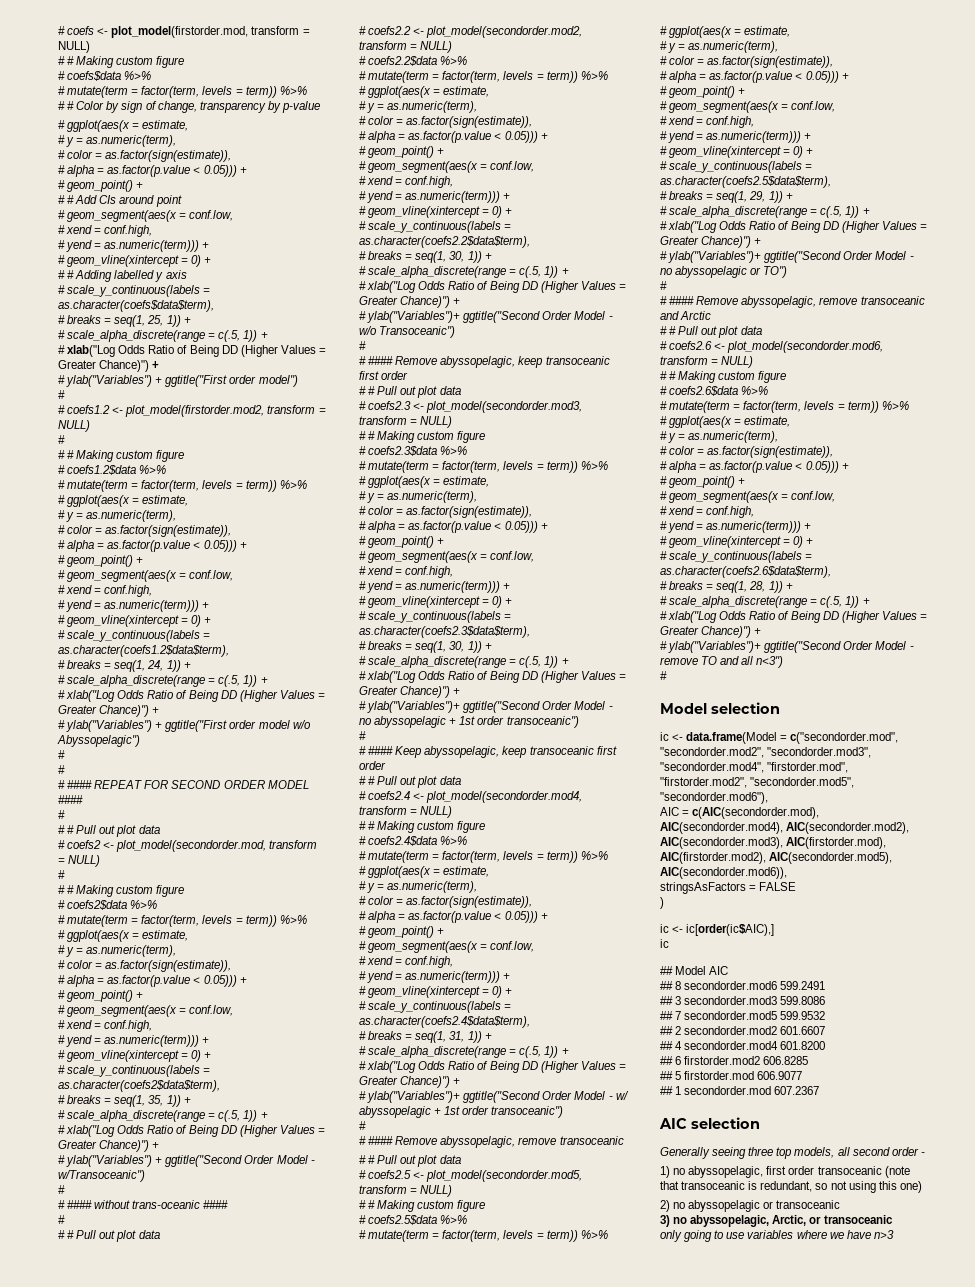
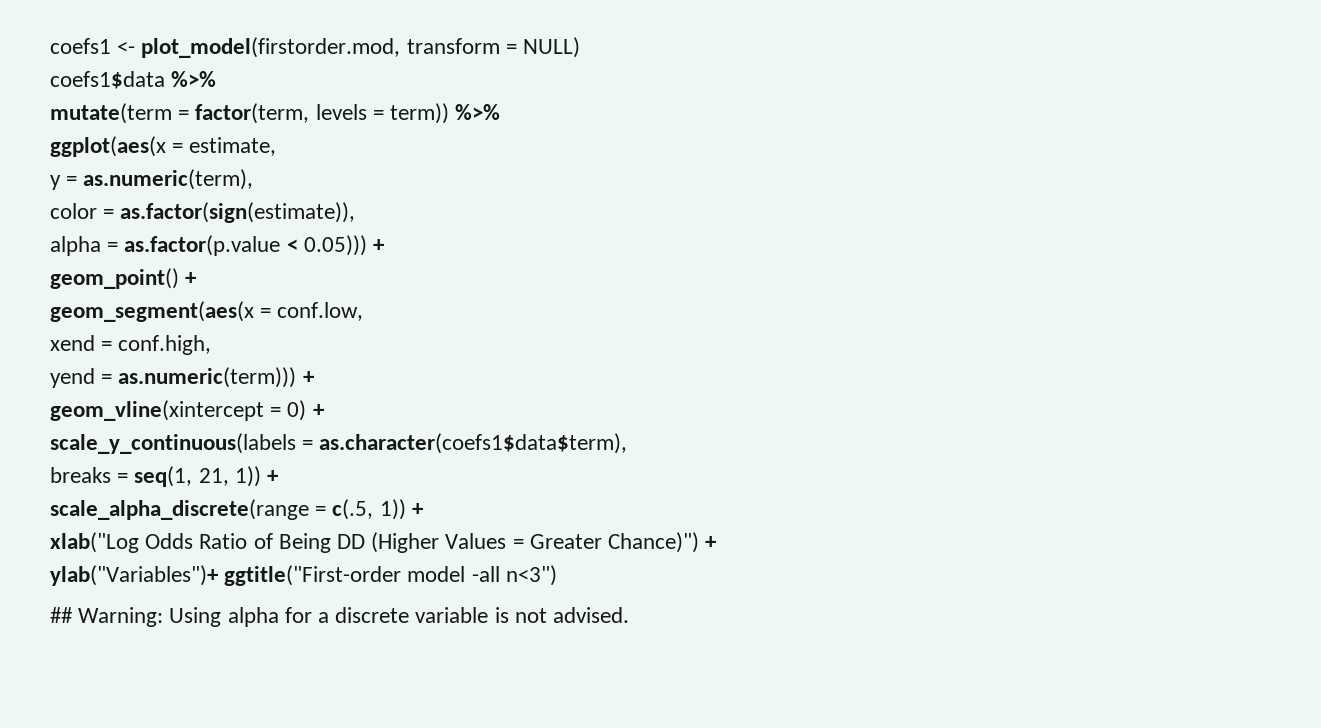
- # coefs <- plot_model(firstorder.mod, transform = NULL)
- # # Making custom figure
- # coefs$data %>%
- # mutate(term = factor(term, levels = term)) %>%
- # # Color by sign of change, transparency by p-value
- # ggplot(aes(x = estimate,
- # y = as.numeric(term),
- # color = as.factor(sign(estimate)),
- # alpha = as.factor(p.value < 0.05))) +
- # geom_point() +
- # # Add CIs around point
- # geom_segment(aes(x = conf.low,
- # xend = conf.high,
- # yend = as.numeric(term))) +
- # geom_vline(xintercept = 0) +
- # # Adding labelled y axis
- # scale_y_continuous(labels = as.character(coefs$data$term),
- # breaks = seq(1, 25, 1)) +
- # scale_alpha_discrete(range = c(.5, 1)) +
- # xlab("Log Odds Ratio of Being DD (Higher Values = Greater Chance)") +
+ coefs1 <- plot_model(firstorder.mod, transform = NULL)
+ coefs1$data %>%
+ mutate(term = factor(term, levels = term)) %>%
+ ggplot(aes(x = estimate,
+ y = as.numeric(term),
+ color = as.factor(sign(estimate)),
+ alpha = as.factor(p.value < 0.05))) +
+ geom_point() +
+ geom_segment(aes(x = conf.low,
+ xend = conf.high,
+ yend = as.numeric(term))) +
+ geom_vline(xintercept = 0) +
+ scale_y_continuous(labels = as.character(coefs1$data$term),
+ breaks = seq(1, 21, 1)) +
+ scale_alpha_discrete(range = c(.5, 1)) +
+ xlab("Log Odds Ratio of Being DD (Higher Values = Greater Chance)") +
- # ylab("Variables") + ggtitle("First order model")
- #
- # coefs1.2 <- plot_model(firstorder.mod2, transform = NULL)
- #
- # # Making custom figure
- # coefs1.2$data %>%
- # mutate(term = factor(term, levels = term)) %>%
- # ggplot(aes(x = estimate,
- # y = as.numeric(term),
- # color = as.factor(sign(estimate)),
- # alpha = as.factor(p.value < 0.05))) +
- # geom_point() +
- # geom_segment(aes(x = conf.low,
- # xend = conf.high,
- # yend = as.numeric(term))) +
- # geom_vline(xintercept = 0) +
- # scale_y_continuous(labels = as.character(coefs1.2$data$term),
- # breaks = seq(1, 24, 1)) +
- # scale_alpha_discrete(range = c(.5, 1)) +
- # xlab("Log Odds Ratio of Being DD (Higher Values = Greater Chance)") +
- # ylab("Variables") + ggtitle("First order model w/o Abyssopelagic")
- #
- #
- # #### REPEAT FOR SECOND ORDER MODEL ####
- #
- # # Pull out plot data
- # coefs2 <- plot_model(secondorder.mod, transform = NULL)
- #
- # # Making custom figure
- # coefs2$data %>%
- # mutate(term = factor(term, levels = term)) %>%
- # ggplot(aes(x = estimate,
- # y = as.numeric(term),
- # color = as.factor(sign(estimate)),
- # alpha = as.factor(p.value < 0.05))) +
- # geom_point() +
- # geom_segment(aes(x = conf.low,
- # xend = conf.high,
- # yend = as.numeric(term))) +
- # geom_vline(xintercept = 0) +
- # scale_y_continuous(labels = as.character(coefs2$data$term),
- # breaks = seq(1, 35, 1)) +
- # scale_alpha_discrete(range = c(.5, 1)) +
- # xlab("Log Odds Ratio of Being DD (Higher Values = Greater Chance)") +
- # ylab("Variables") + ggtitle("Second Order Model - w/Transoceanic")
- #
- # #### without trans-oceanic ####
- #
- # # Pull out plot data
- # coefs2.2 <- plot_model(secondorder.mod2, transform = NULL)
- # coefs2.2$data %>%
- # mutate(term = factor(term, levels = term)) %>%
- # ggplot(aes(x = estimate,
- # y = as.numeric(term),
- # color = as.factor(sign(estimate)),
- # alpha = as.factor(p.value < 0.05))) +
- # geom_point() +
- # geom_segment(aes(x = conf.low,
- # xend = conf.high,
- # yend = as.numeric(term))) +
- # geom_vline(xintercept = 0) +
- # scale_y_continuous(labels = as.character(coefs2.2$data$term),
- # breaks = seq(1, 30, 1)) +
- # scale_alpha_discrete(range = c(.5, 1)) +
- # xlab("Log Odds Ratio of Being DD (Higher Values = Greater Chance)") +
- # ylab("Variables")+ ggtitle("Second Order Model - w/o Transoceanic")
- #
- # #### Remove abyssopelagic, keep transoceanic first order
- # # Pull out plot data
- # coefs2.3 <- plot_model(secondorder.mod3, transform = NULL)
- # # Making custom figure
- # coefs2.3$data %>%
- # mutate(term = factor(term, levels = term)) %>%
- # ggplot(aes(x = estimate,
- # y = as.numeric(term),
- # color = as.factor(sign(estimate)),
- # alpha = as.factor(p.value < 0.05))) +
- # geom_point() +
- # geom_segment(aes(x = conf.low,
- # xend = conf.high,
- # yend = as.numeric(term))) +
- # geom_vline(xintercept = 0) +
- # scale_y_continuous(labels = as.character(coefs2.3$data$term),
- # breaks = seq(1, 30, 1)) +
- # scale_alpha_discrete(range = c(.5, 1)) +
- # xlab("Log Odds Ratio of Being DD (Higher Values = Greater Chance)") +
- # ylab("Variables")+ ggtitle("Second Order Model - no abyssopelagic + 1st order transoceanic")
- #
- # #### Keep abyssopelagic, keep transoceanic first order
- # # Pull out plot data
- # coefs2.4 <- plot_model(secondorder.mod4, transform = NULL)
- # # Making custom figure
- # coefs2.4$data %>%
- # mutate(term = factor(term, levels = term)) %>%
- # ggplot(aes(x = estimate,
- # y = as.numeric(term),
- # color = as.factor(sign(estimate)),
- # alpha = as.factor(p.value < 0.05))) +
- # geom_point() +
- # geom_segment(aes(x = conf.low,
- # xend = conf.high,
- # yend = as.numeric(term))) +
- # geom_vline(xintercept = 0) +
- # scale_y_continuous(labels = as.character(coefs2.4$data$term),
- # breaks = seq(1, 31, 1)) +
- # scale_alpha_discrete(range = c(.5, 1)) +
- # xlab("Log Odds Ratio of Being DD (Higher Values = Greater Chance)") +
- # ylab("Variables")+ ggtitle("Second Order Model - w/ abyssopelagic + 1st order transoceanic")
- #
- # #### Remove abyssopelagic, remove transoceanic
- # # Pull out plot data
- # coefs2.5 <- plot_model(secondorder.mod5, transform = NULL)
- # # Making custom figure
- # coefs2.5$data %>%
- # mutate(term = factor(term, levels = term)) %>%
- # ggplot(aes(x = estimate,
- # y = as.numeric(term),
- # color = as.factor(sign(estimate)),
- # alpha = as.factor(p.value < 0.05))) +
- # geom_point() +
- # geom_segment(aes(x = conf.low,
- # xend = conf.high,
- # yend = as.numeric(term))) +
- # geom_vline(xintercept = 0) +
- # scale_y_continuous(labels = as.character(coefs2.5$data$term),
- # breaks = seq(1, 29, 1)) +
- # scale_alpha_discrete(range = c(.5, 1)) +
- # xlab("Log Odds Ratio of Being DD (Higher Values = Greater Chance)") +
- # ylab("Variables")+ ggtitle("Second Order Model - no abyssopelagic or TO")
- #
- # #### Remove abyssopelagic, remove transoceanic and Arctic
- # # Pull out plot data
- # coefs2.6 <- plot_model(secondorder.mod6, transform = NULL)
- # # Making custom figure
- # coefs2.6$data %>%
- # mutate(term = factor(term, levels = term)) %>%
- # ggplot(aes(x = estimate,
- # y = as.numeric(term),
- # color = as.factor(sign(estimate)),
- # alpha = as.factor(p.value < 0.05))) +
- # geom_point() +
- # geom_segment(aes(x = conf.low,
- # xend = conf.high,
- # yend = as.numeric(term))) +
- # geom_vline(xintercept = 0) +
- # scale_y_continuous(labels = as.character(coefs2.6$data$term),
- # breaks = seq(1, 28, 1)) +
- # scale_alpha_discrete(range = c(.5, 1)) +
- # xlab("Log Odds Ratio of Being DD (Higher Values = Greater Chance)") +
- # ylab("Variables")+ ggtitle("Second Order Model - remove TO and all n<3")
- #
- Model selection
- ic <- data.frame(Model = c("secondorder.mod", "secondorder.mod2", "secondorder.mod3", "secondorder.mod4", "firstorder.mod", "firstorder.mod2", "secondorder.mod5", "secondorder.mod6"),
- AIC = c(AIC(secondorder.mod), AIC(secondorder.mod4), AIC(secondorder.mod2), AIC(secondorder.mod3), AIC(firstorder.mod), AIC(firstorder.mod2), AIC(secondorder.mod5), AIC(secondorder.mod6)),
- stringsAsFactors = FALSE
- )
- ic <- ic[order(ic$AIC),]
- ic
- ## Model AIC
- ## 8 secondorder.mod6 599.2491
- ## 3 secondorder.mod3 599.8086
- ## 7 secondorder.mod5 599.9532
- ## 2 secondorder.mod2 601.6607
- ## 4 secondorder.mod4 601.8200
- ## 6 firstorder.mod2 606.8285
- ## 5 firstorder.mod 606.9077
- ## 1 secondorder.mod 607.2367
- AIC selection
- Generally seeing three top models, all second order -
- 1) no abyssopelagic, first order transoceanic (note that transoceanic is redundant, so not using this one)
- 2) no abyssopelagic or transoceanic
- 3) no abyssopelagic, Arctic, or transoceanic
- only going to use variables where we have n>3
+ ylab("Variables")+ ggtitle("First-order model -all n<3")
+ ## Warning: Using alpha for a discrete variable is not advised.

